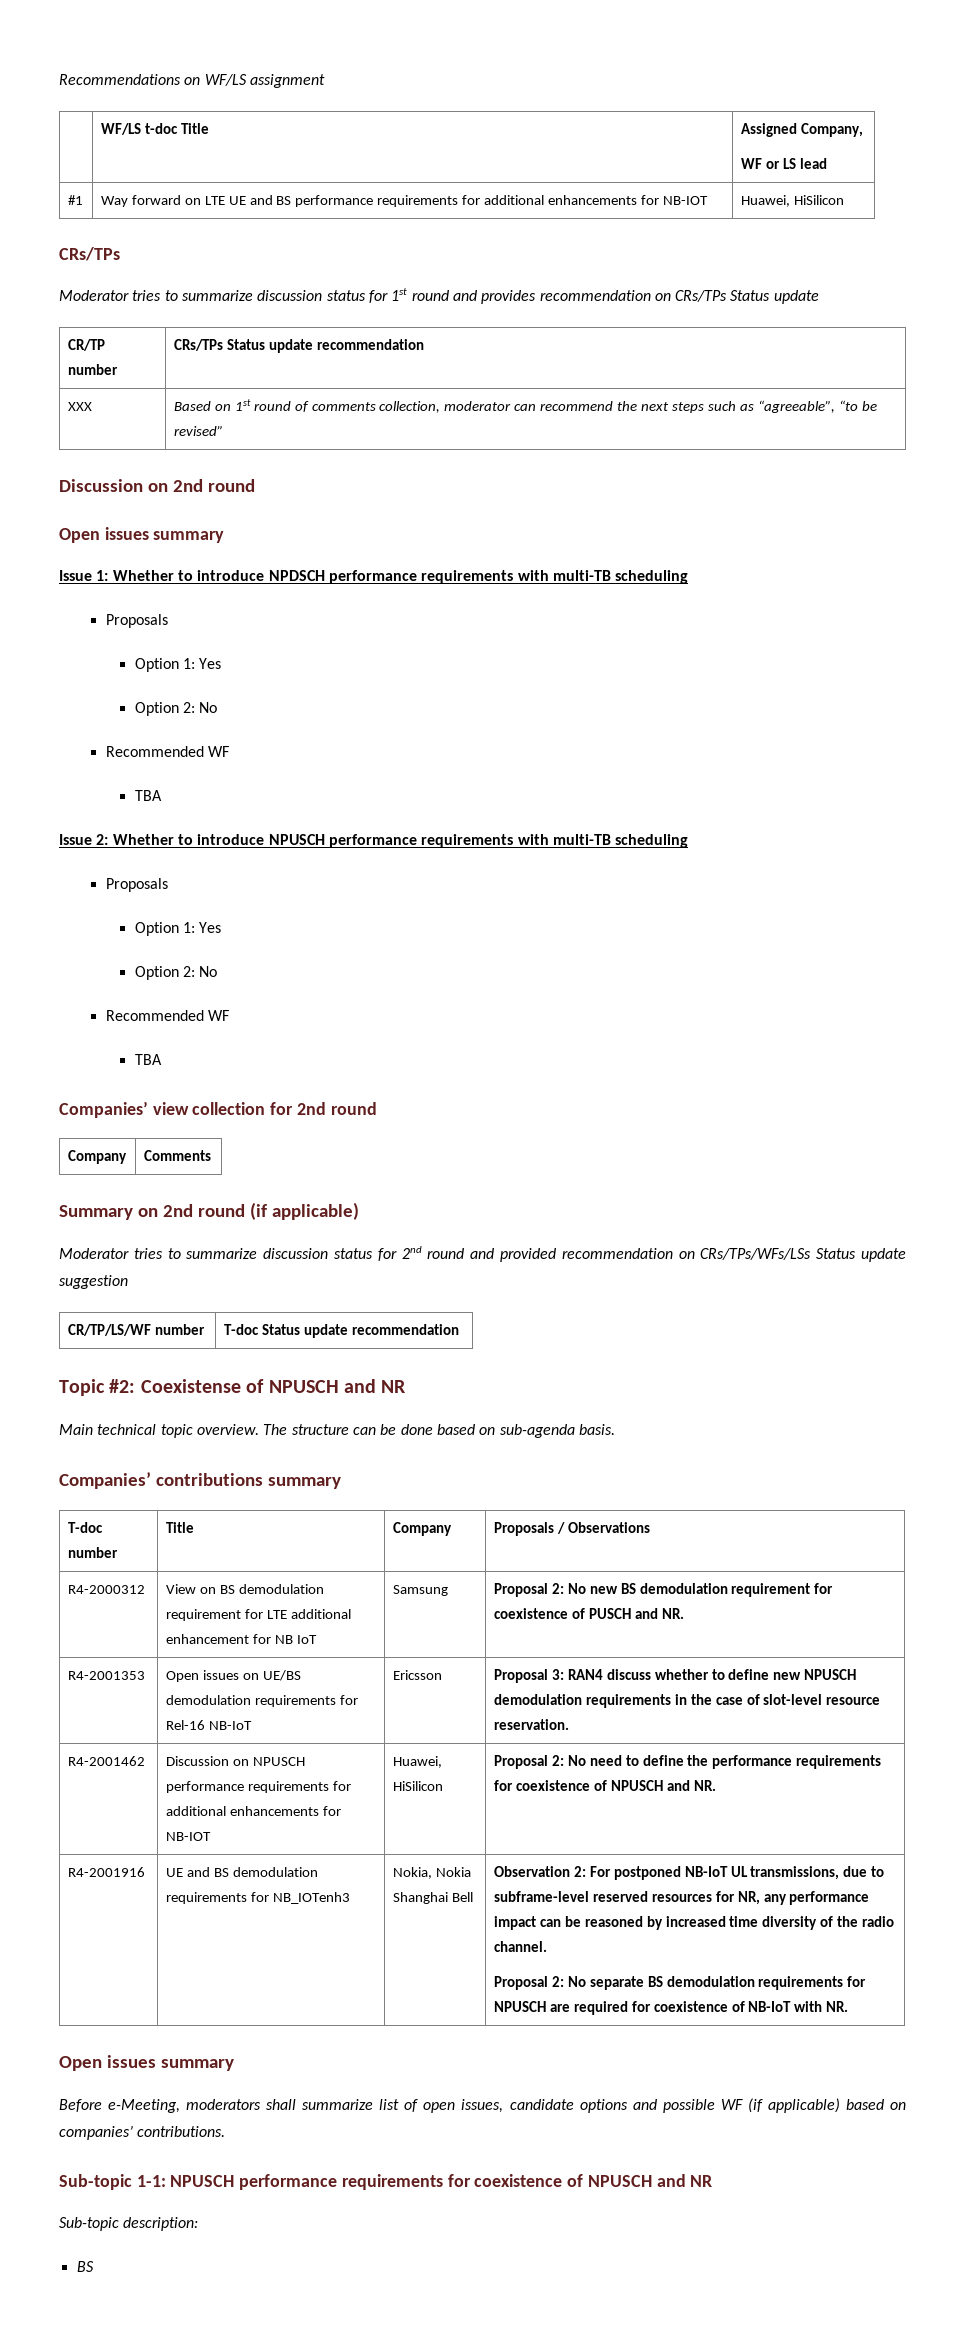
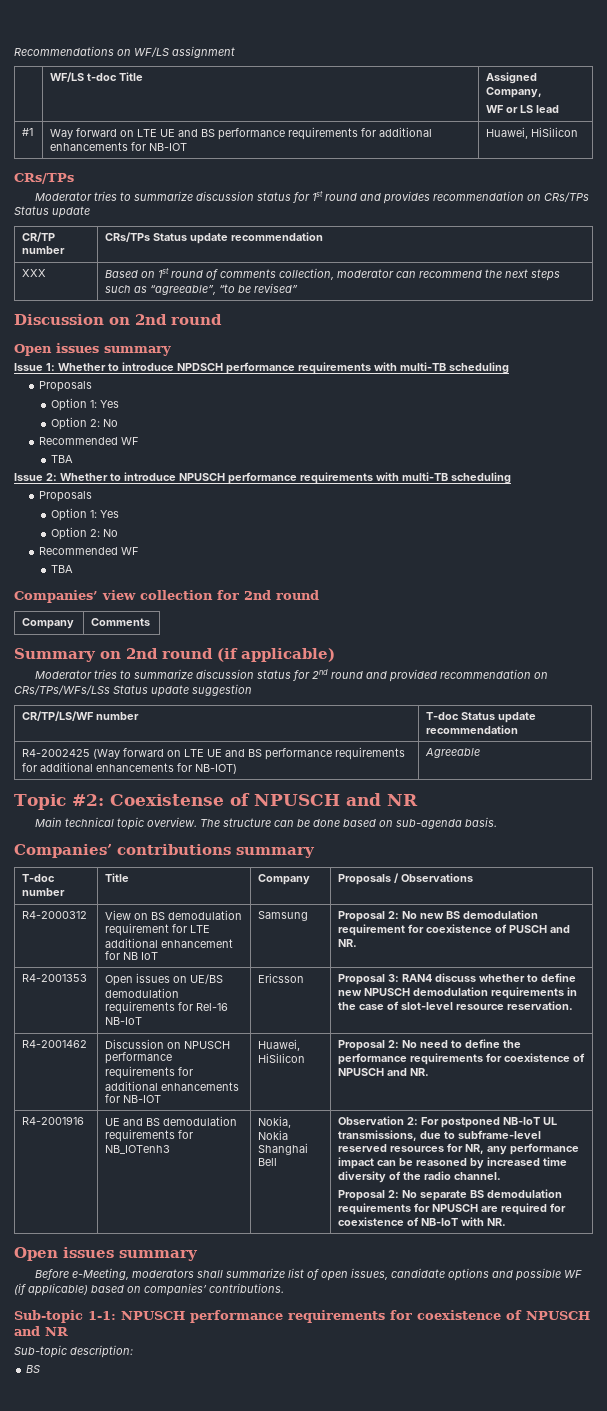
+ R4-2002425 (Way forward on LTE UE and BS performance requirements for additional enhancements for NB-IOT) | Agreeable

